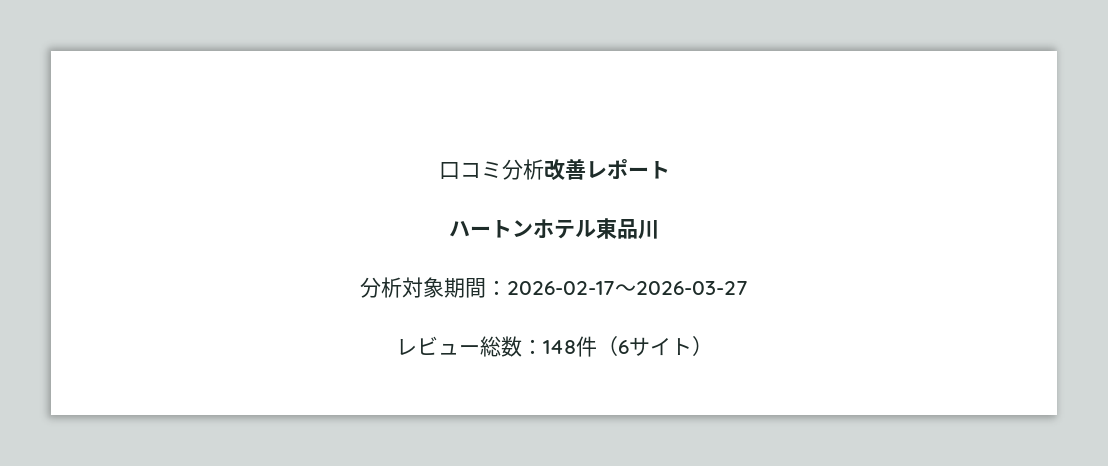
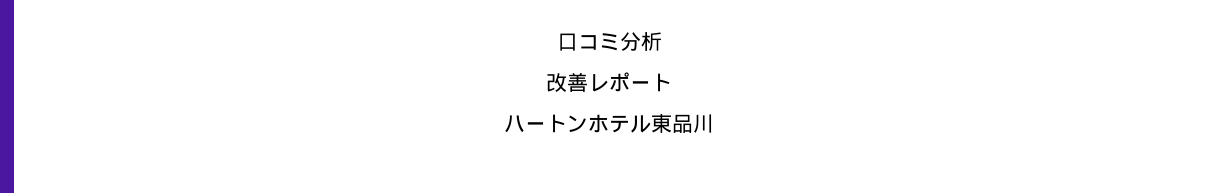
- 口コミ分析改善レポート
+ 口コミ分析
+ 改善レポート
- 分析対象期間：2026-02-17〜2026-03-27
- レビュー総数：148件（6サイト）

